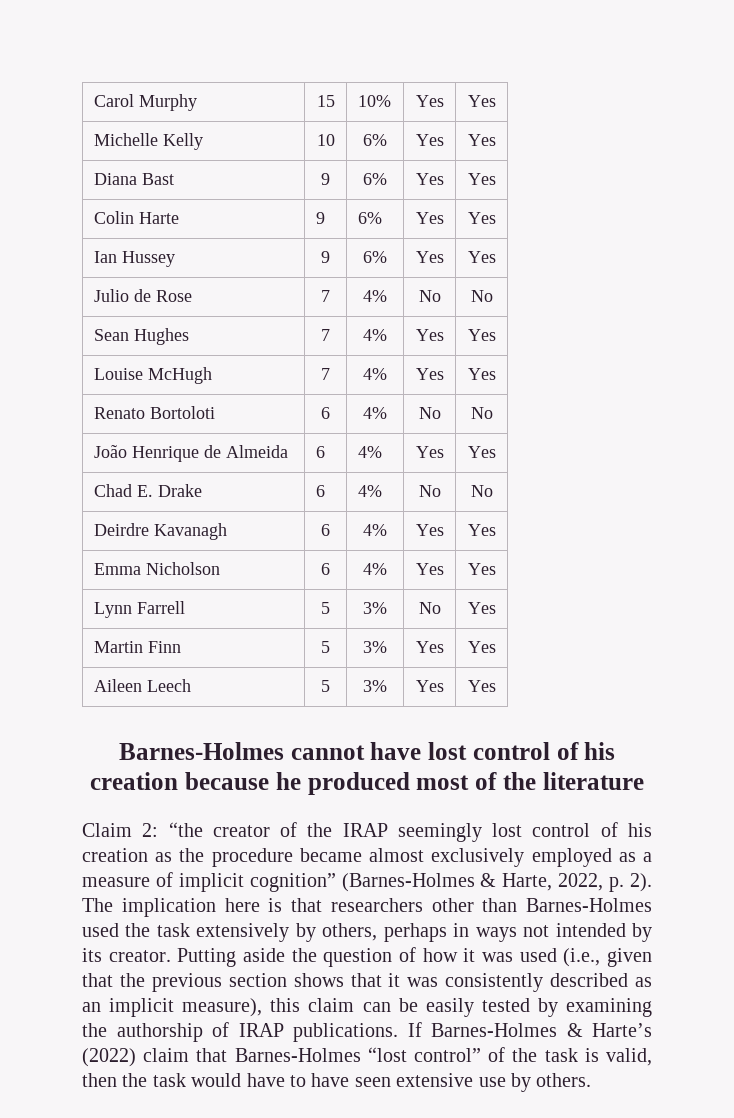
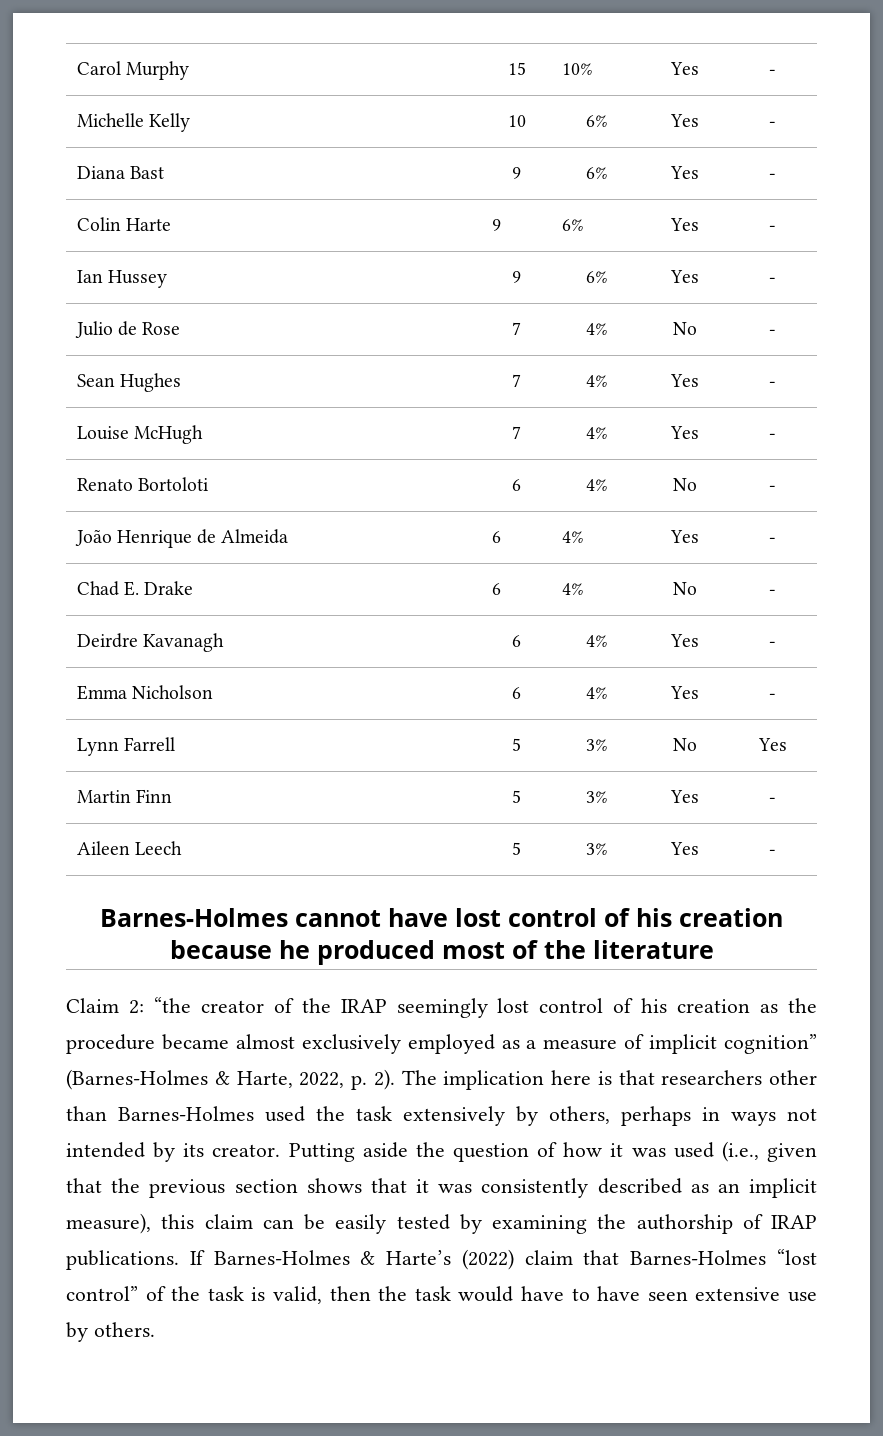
- Carol Murphy | 15 | 10% | Yes | Yes
+ Carol Murphy | 15 | 10% | Yes | -
- Michelle Kelly | 10 | 6% | Yes | Yes
+ Michelle Kelly | 10 | 6% | Yes | -
- Diana Bast | 9 | 6% | Yes | Yes
+ Diana Bast | 9 | 6% | Yes | -
- Colin Harte | 9 | 6% | Yes | Yes
+ Colin Harte | 9 | 6% | Yes | -
- Ian Hussey | 9 | 6% | Yes | Yes
+ Ian Hussey | 9 | 6% | Yes | -
- Julio de Rose | 7 | 4% | No | No
+ Julio de Rose | 7 | 4% | No | -
- Sean Hughes | 7 | 4% | Yes | Yes
+ Sean Hughes | 7 | 4% | Yes | -
- Louise McHugh | 7 | 4% | Yes | Yes
+ Louise McHugh | 7 | 4% | Yes | -
- Renato Bortoloti | 6 | 4% | No | No
+ Renato Bortoloti | 6 | 4% | No | -
- João Henrique de Almeida | 6 | 4% | Yes | Yes
+ João Henrique de Almeida | 6 | 4% | Yes | -
- Chad E. Drake | 6 | 4% | No | No
+ Chad E. Drake | 6 | 4% | No | -
- Deirdre Kavanagh | 6 | 4% | Yes | Yes
+ Deirdre Kavanagh | 6 | 4% | Yes | -
- Emma Nicholson | 6 | 4% | Yes | Yes
+ Emma Nicholson | 6 | 4% | Yes | -
- Martin Finn | 5 | 3% | Yes | Yes
+ Martin Finn | 5 | 3% | Yes | -
- Aileen Leech | 5 | 3% | Yes | Yes
+ Aileen Leech | 5 | 3% | Yes | -

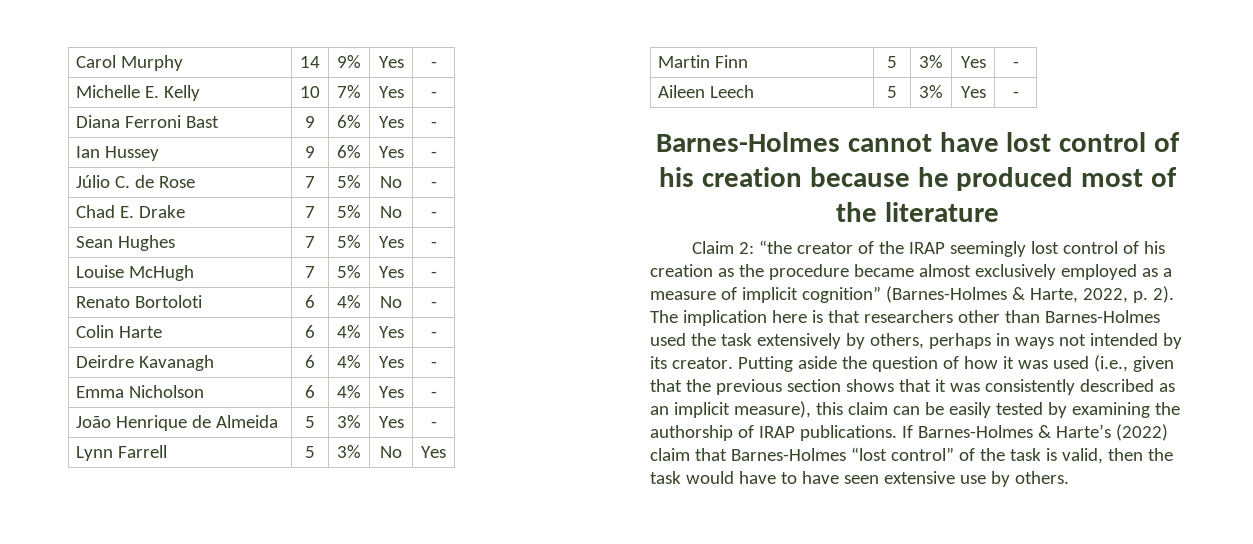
- Carol Murphy | 15 | 10% | Yes | -
+ Carol Murphy | 14 | 9% | Yes | -
- Michelle Kelly | 10 | 6% | Yes | -
+ Michelle E. Kelly | 10 | 7% | Yes | -
- Diana Bast | 9 | 6% | Yes | -
+ Diana Ferroni Bast | 9 | 6% | Yes | -
- Colin Harte | 9 | 6% | Yes | -
- Julio de Rose | 7 | 4% | No | -
+ Júlio C. de Rose | 7 | 5% | No | -
+ Chad E. Drake | 7 | 5% | No | -
- Sean Hughes | 7 | 4% | Yes | -
+ Sean Hughes | 7 | 5% | Yes | -
- Louise McHugh | 7 | 4% | Yes | -
+ Louise McHugh | 7 | 5% | Yes | -
- João Henrique de Almeida | 6 | 4% | Yes | -
- Chad E. Drake | 6 | 4% | No | -
+ Colin Harte | 6 | 4% | Yes | -
+ João Henrique de Almeida | 5 | 3% | Yes | -

